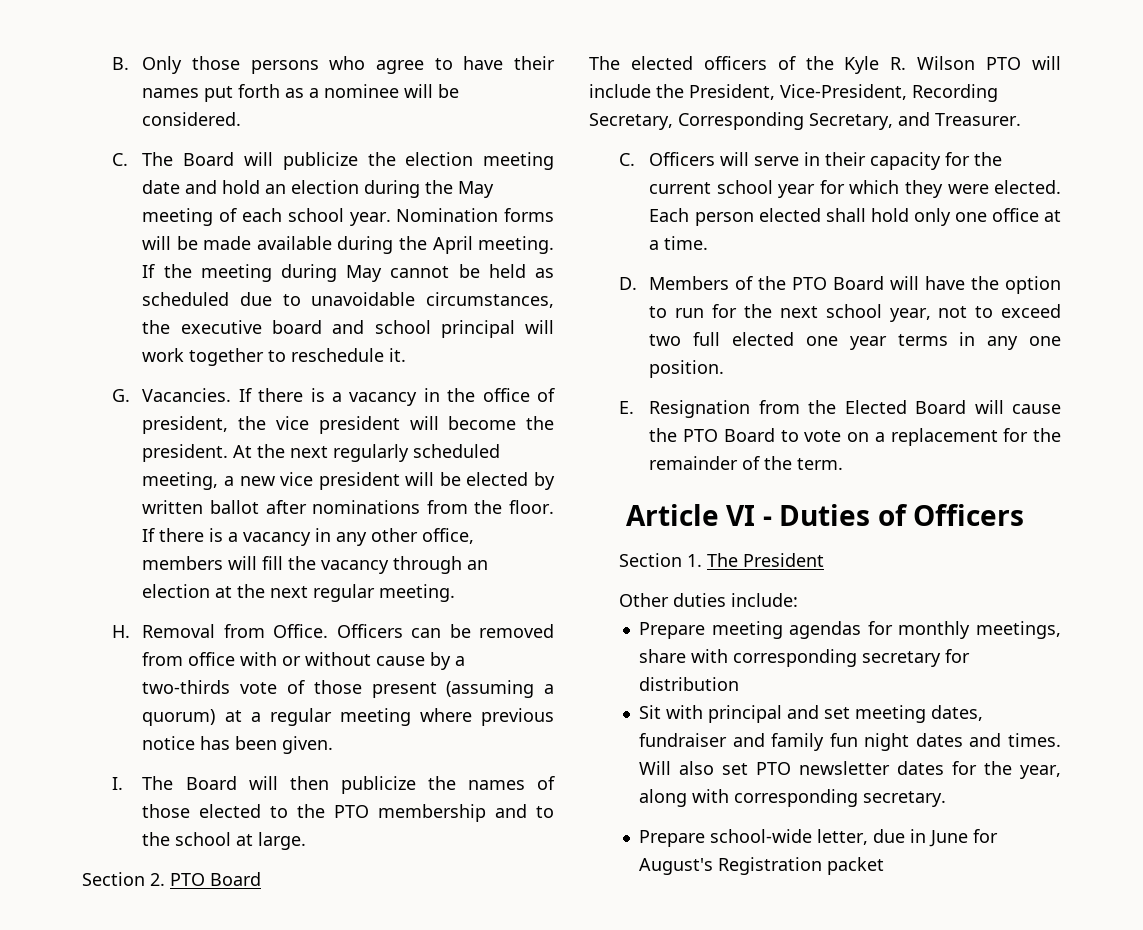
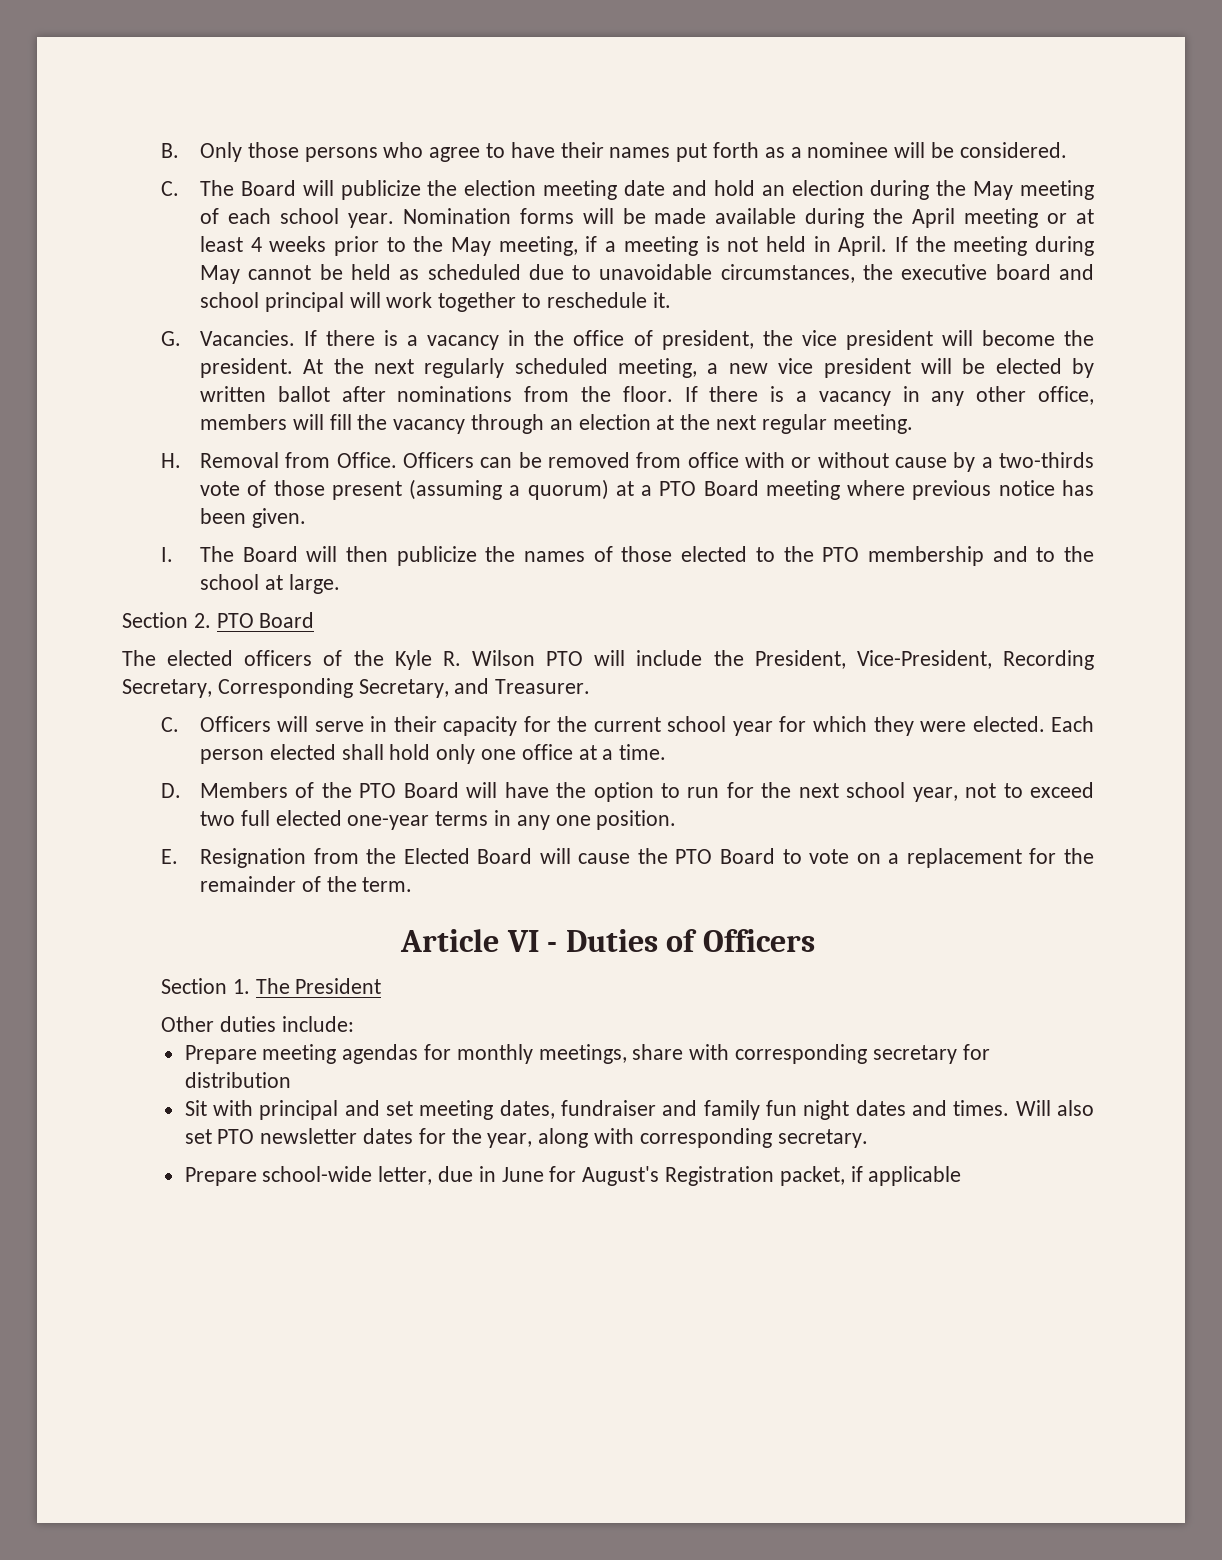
- Nomination forms will be made available during the April meeting.
+ Nomination forms will be made available during the April meeting or at least 4 weeks prior to the May meeting, if a meeting is not held in April.
- Officers can be removed from office with or without cause by a two-thirds vote of those present (assuming a quorum) at a regular meeting where previous notice has been given.
+ Officers can be removed from office with or without cause by a two-thirds vote of those present (assuming a quorum) at a PTO Board meeting where previous notice has been given.
- D. Members of the PTO Board will have the option to run for the next school year, not to exceed two full elected one year terms in any one position.
+ D. Members of the PTO Board will have the option to run for the next school year, not to exceed two full elected one-year terms in any one position.
- Prepare school-wide letter, due in June for August's Registration packet
+ Prepare school-wide letter, due in June for August's Registration packet, if applicable

